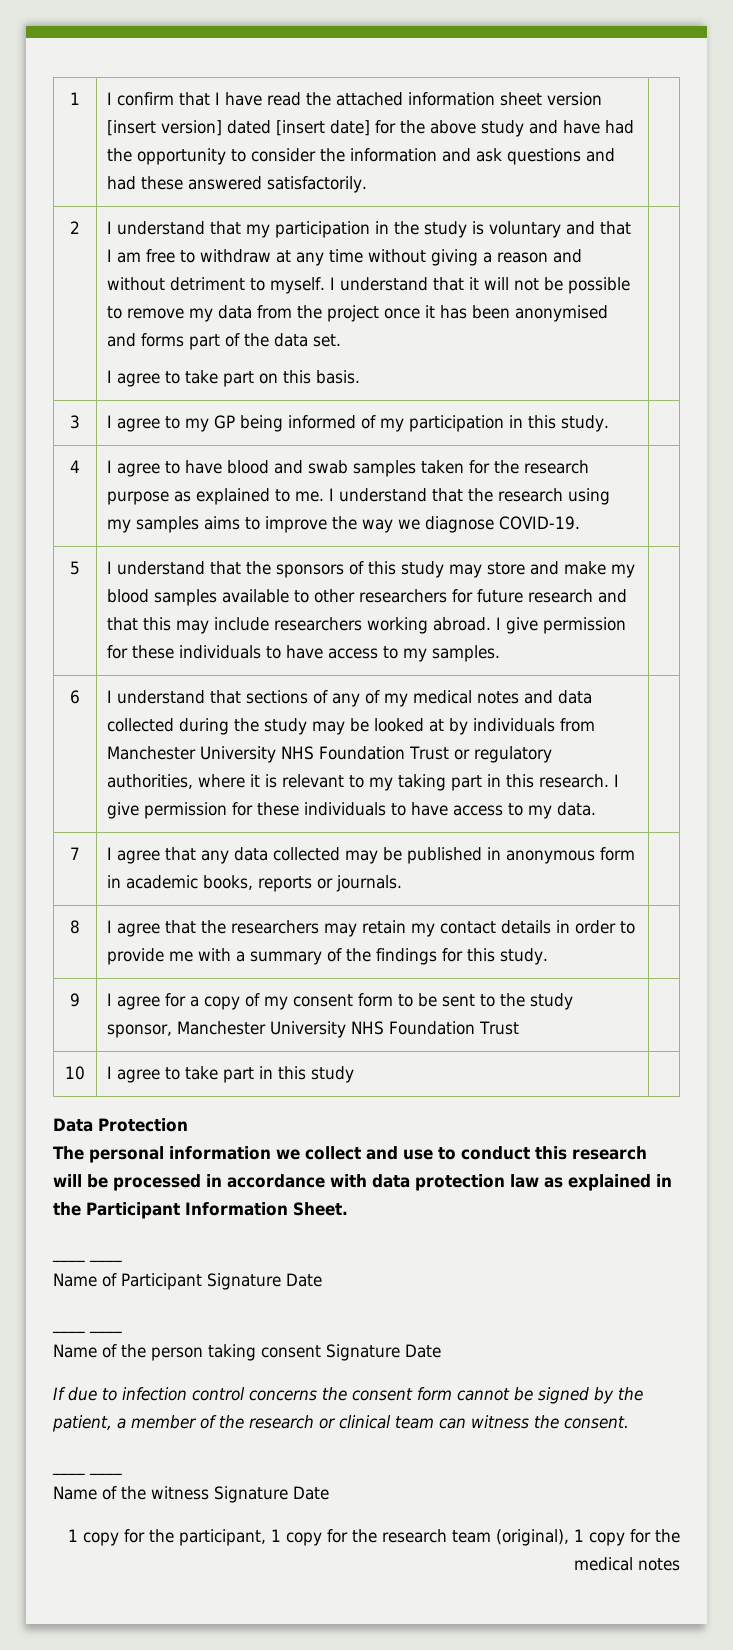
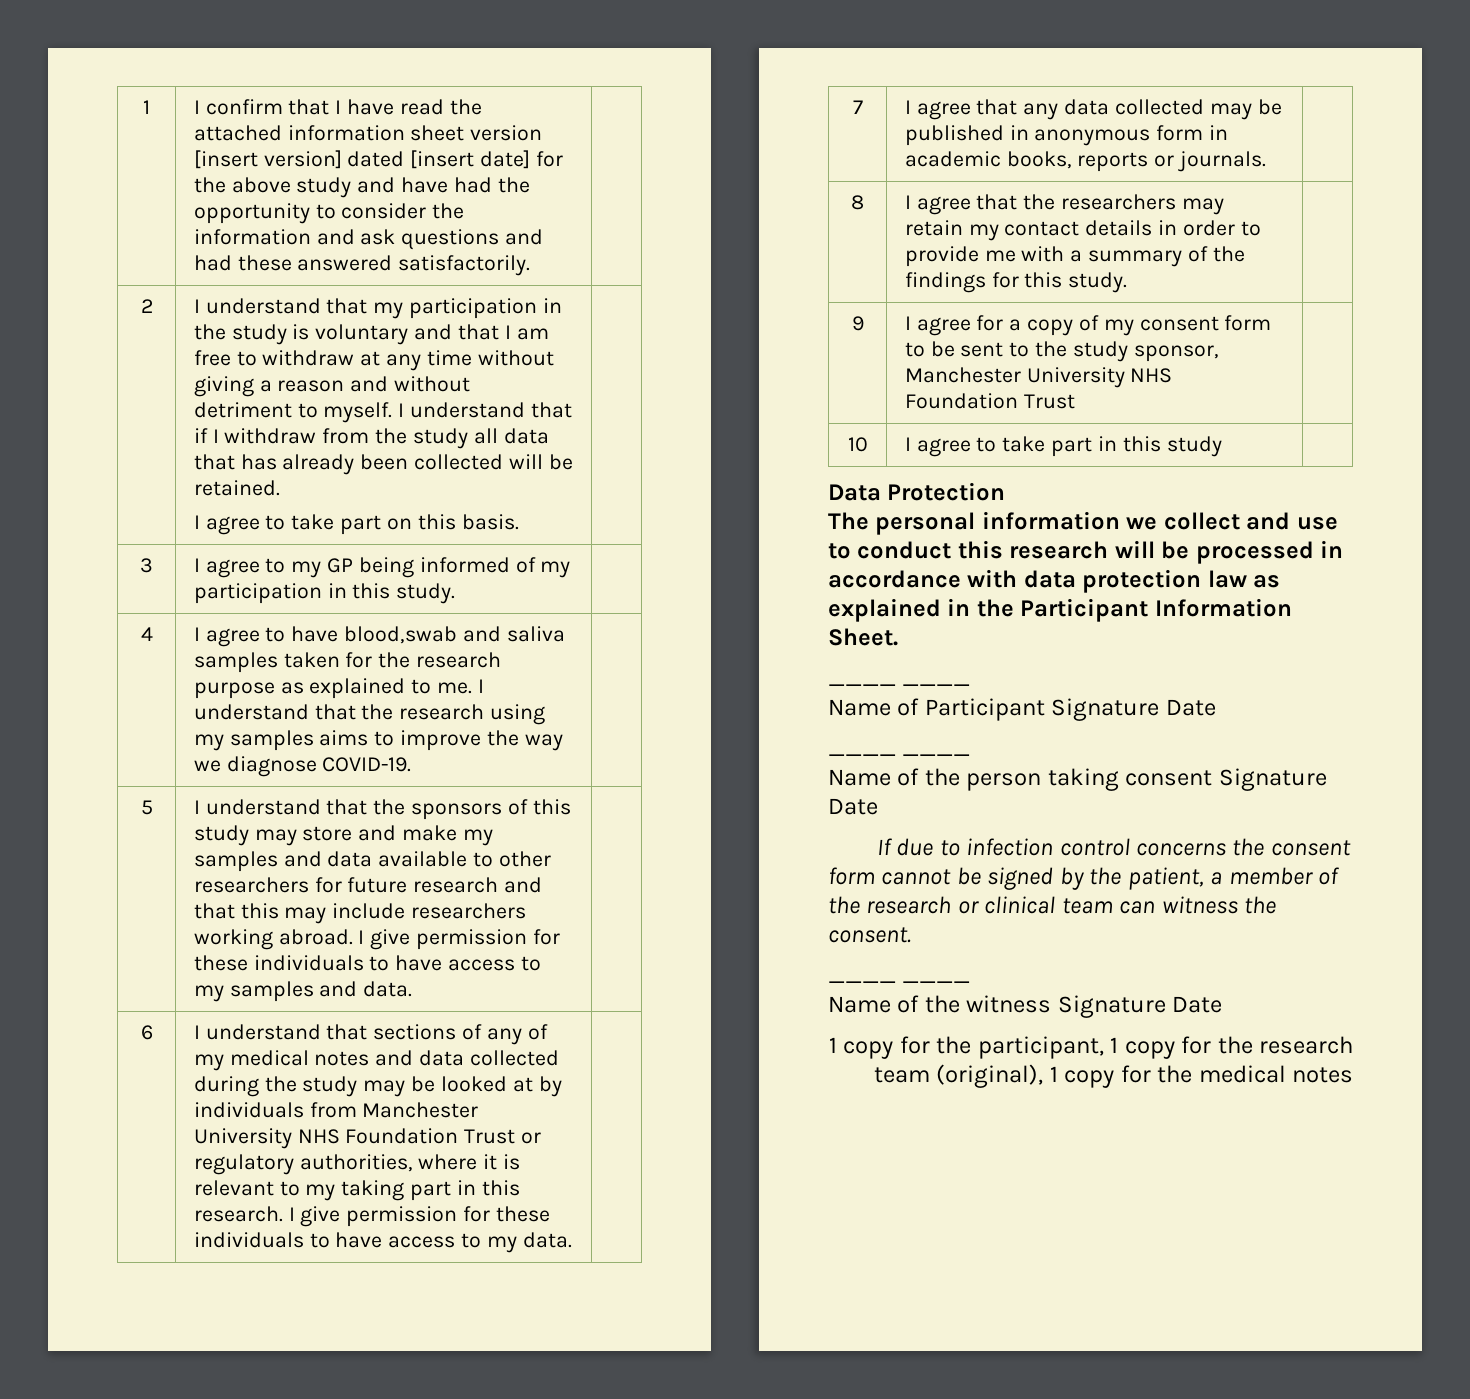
- I understand that it will not be possible to remove my data from the project once it has been anonymised and forms part of the data set.
+ I understand that if I withdraw from the study all data that has already been collected will be retained.
- 4 | I agree to have blood and swab samples taken for the research purpose as explained to me. I understand that the research using my samples aims to improve the way we diagnose COVID-19. |
+ 4 | I agree to have blood,swab and saliva samples taken for the research purpose as explained to me. I understand that the research using my samples aims to improve the way we diagnose COVID-19. |
- I understand that the sponsors of this study may store and make my blood samples available to other researchers for future research and that this may include researchers working abroad.
+ I understand that the sponsors of this study may store and make my samples and data available to other researchers for future research and that this may include researchers working abroad.
- I give permission for these individuals to have access to my samples.
+ I give permission for these individuals to have access to my samples and data.

